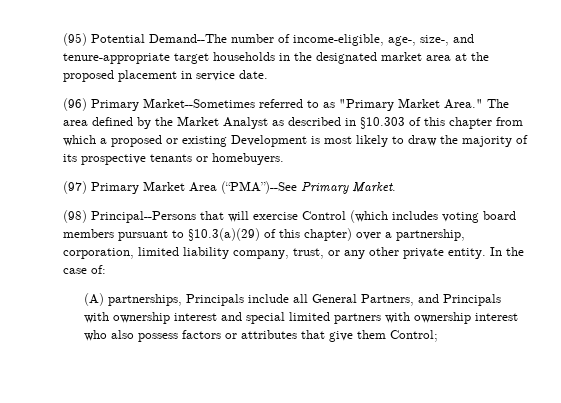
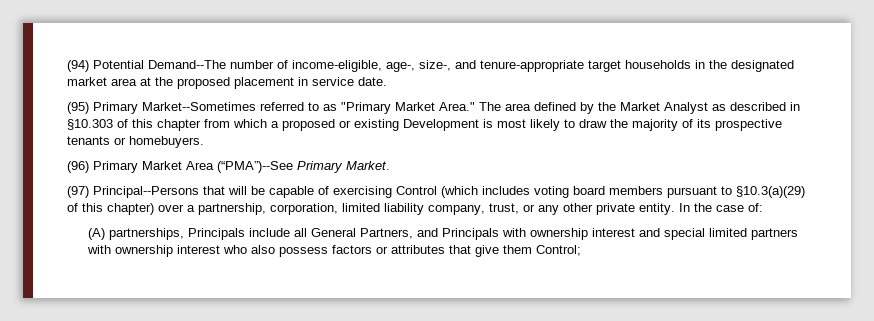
- (95) Potential Demand--The number of income-eligible, age-, size-, and tenure-appropriate target households in the designated market area at the proposed placement in service date.
+ (94) Potential Demand--The number of income-eligible, age-, size-, and tenure-appropriate target households in the designated market area at the proposed placement in service date.
- (96) Primary Market--Sometimes referred to as "Primary Market Area."
+ (95) Primary Market--Sometimes referred to as "Primary Market Area."
- (97) Primary Market Area (“PMA”)--See Primary Market.
+ (96) Primary Market Area (“PMA”)--See Primary Market.
- (98) Principal--Persons that will exercise Control (which includes voting board members pursuant to §10.3(a)(29) of this chapter) over a partnership, corporation, limited liability company, trust, or any other private entity.
+ (97) Principal--Persons that will be capable of exercising Control (which includes voting board members pursuant to §10.3(a)(29) of this chapter) over a partnership, corporation, limited liability company, trust, or any other private entity.

